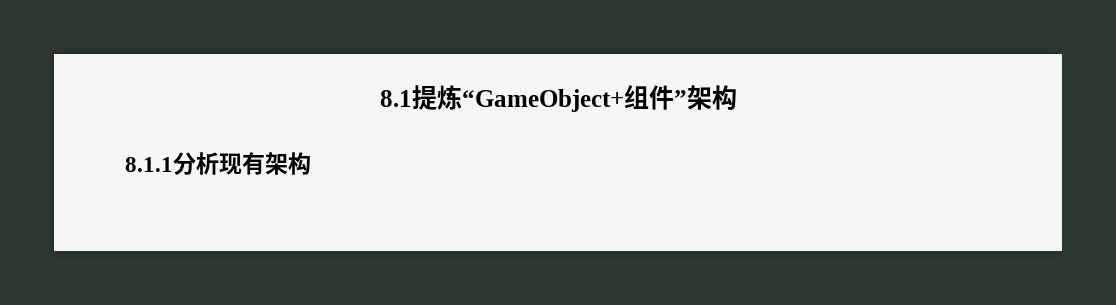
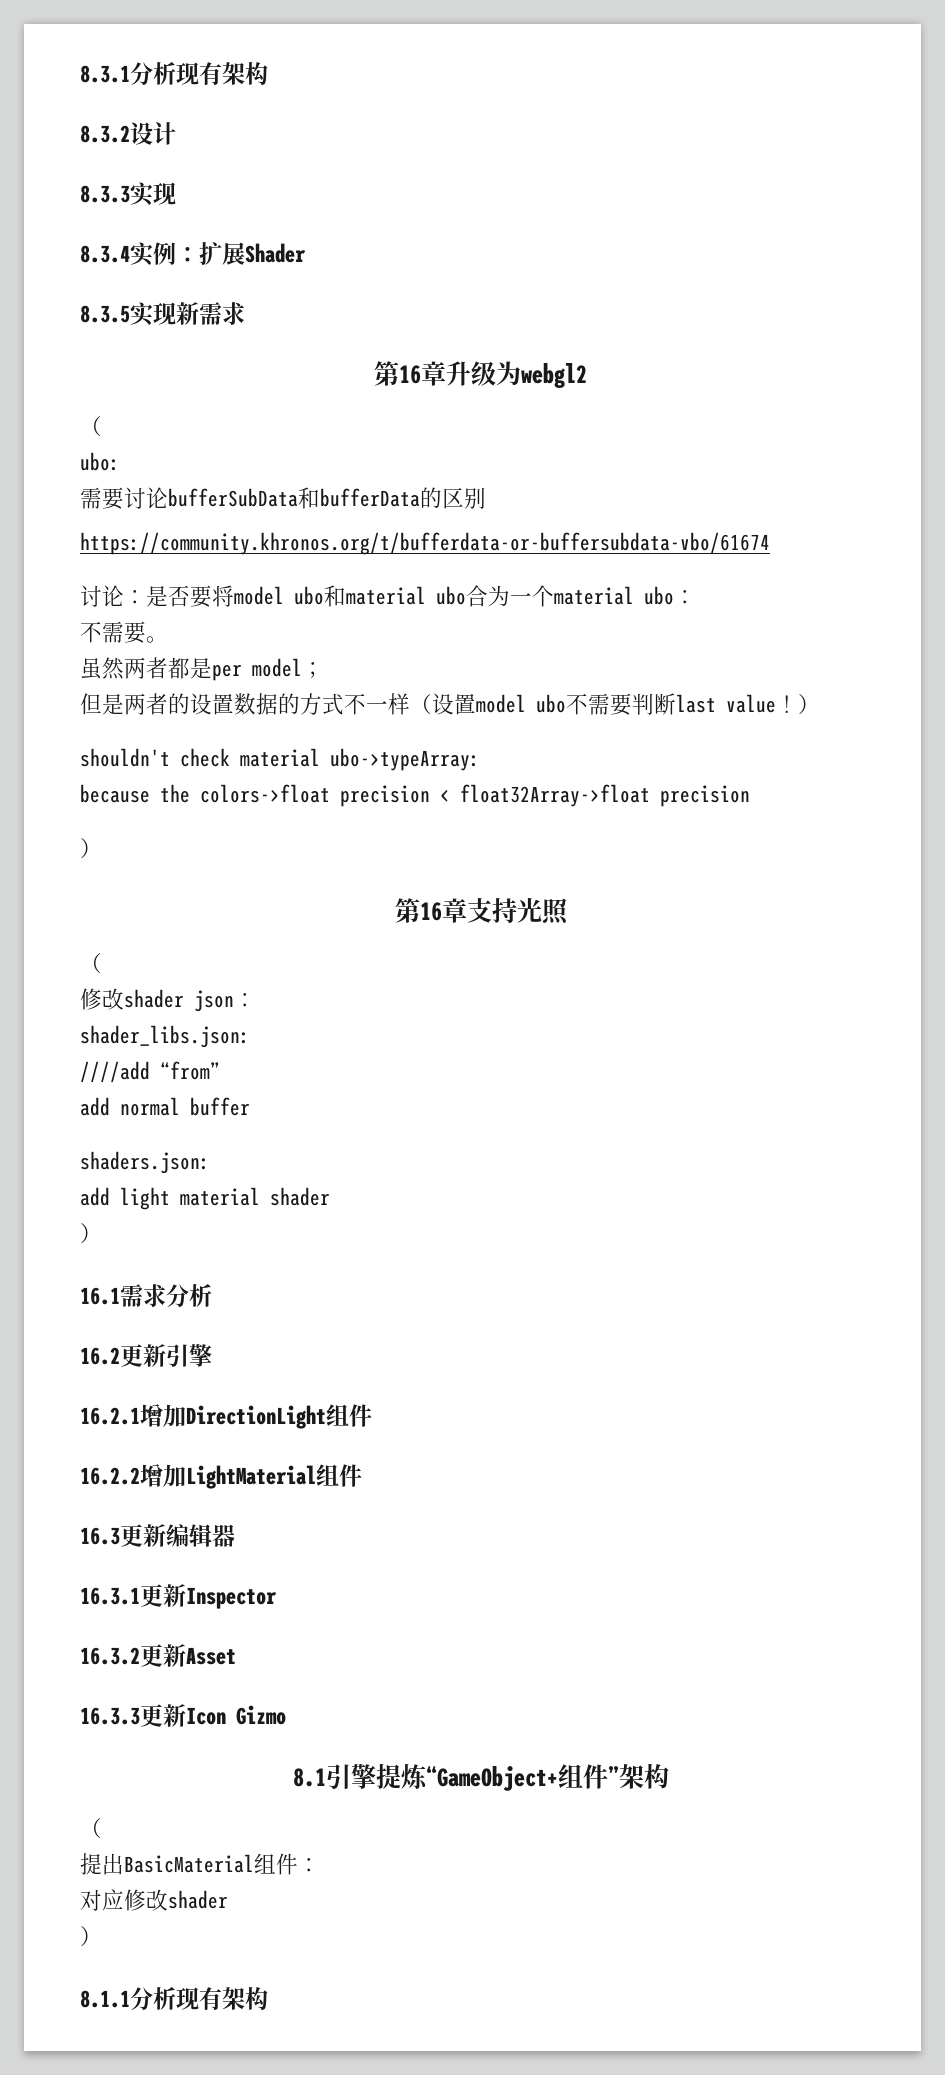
- 8.1提炼“GameObject+组件”架构
+ 8.3.1分析现有架构
+ 8.3.2设计
+ 8.3.3实现
+ 8.3.4实例：扩展Shader
+ 8.3.5实现新需求
+ 第16章升级为webgl2
+ （
+ ubo:
+ 需要讨论bufferSubData和bufferData的区别
+ https://community.khronos.org/t/bufferdata-or-buffersubdata-vbo/61674
+ 讨论：是否要将model ubo和material ubo合为一个material ubo：
+ 不需要。
+ 虽然两者都是per model；
+ 但是两者的设置数据的方式不一样（设置model ubo不需要判断last value！）
+ shouldn't check material ubo->typeArray:
+ because the colors->float precision < float32Array->float precision
+ ）
+ 第16章支持光照
+ （
+ 修改shader json：
+ shader_libs.json:
+ ////add “from”
+ add normal buffer
+ shaders.json:
+ add light material shader
+ ）
+ 16.1需求分析
+ 16.2更新引擎
+ 16.2.1增加DirectionLight组件
+ 16.2.2增加LightMaterial组件
+ 16.3更新编辑器
+ 16.3.1更新Inspector
+ 16.3.2更新Asset
+ 16.3.3更新Icon Gizmo
+ 8.1引擎提炼“GameObject+组件”架构
+ （
+ 提出BasicMaterial组件：
+ 对应修改shader
+ ）

